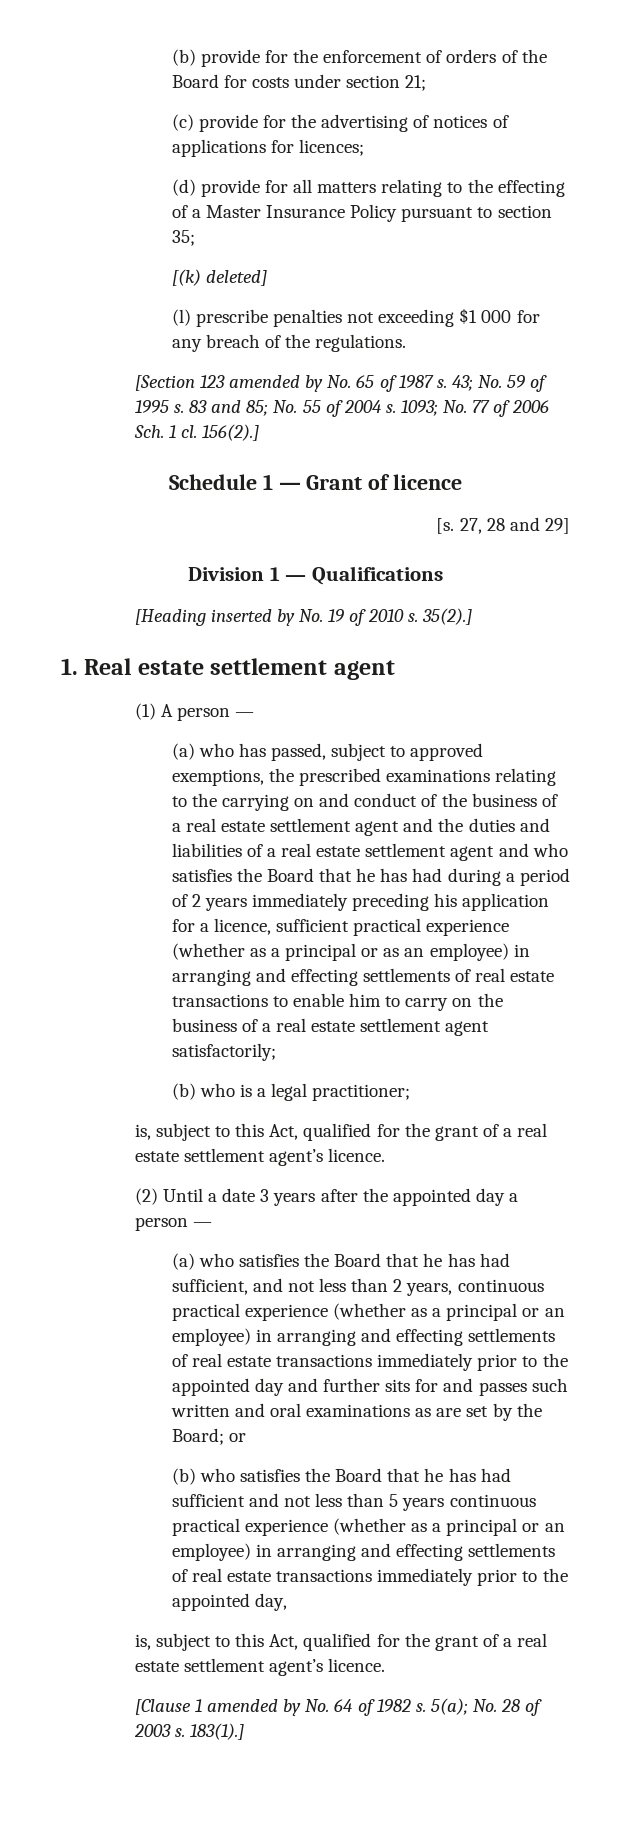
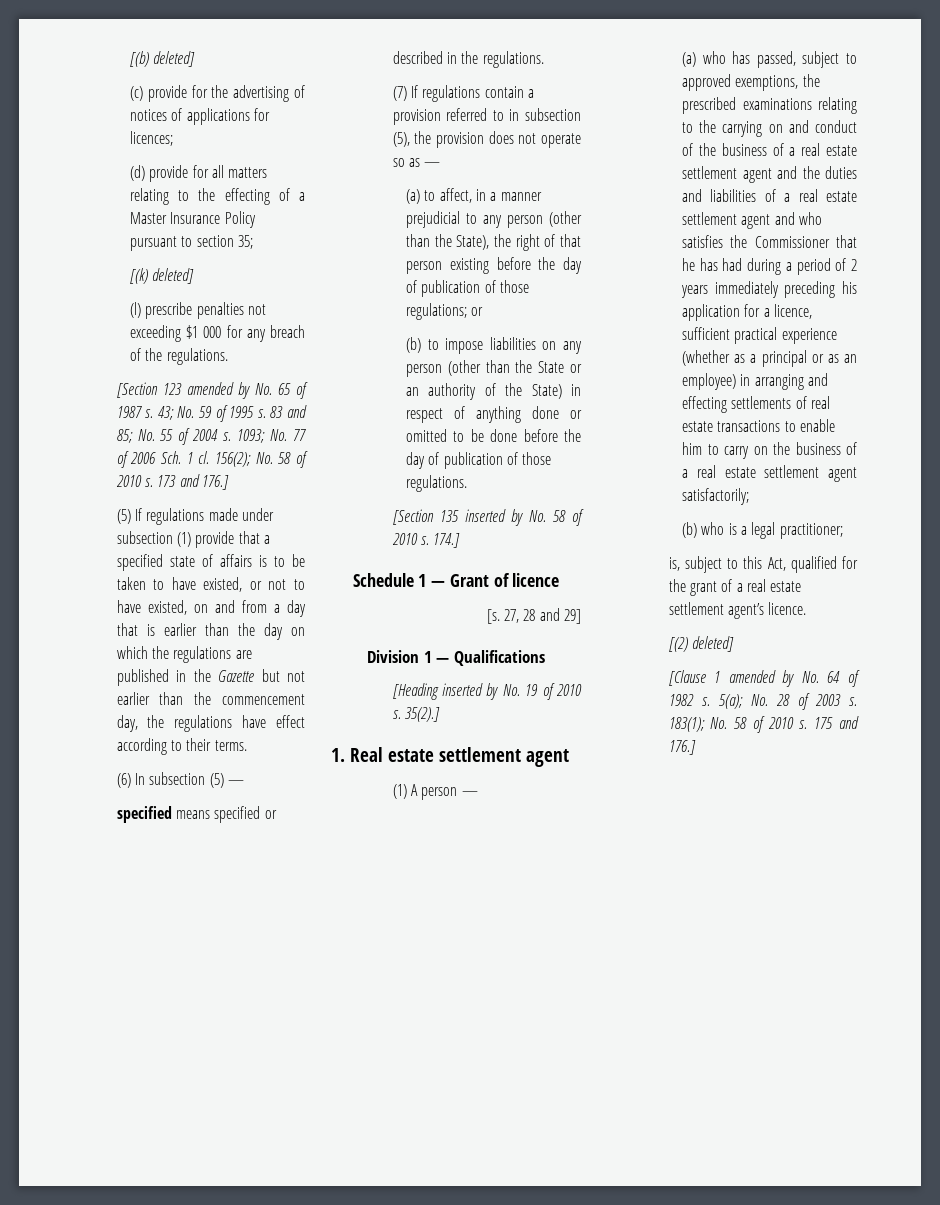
- (b) provide for the enforcement of orders of the Board for costs under section 21;
+ [(b) deleted]
- 156(2).]
+ 156(2); No. 58 of 2010 s. 173 and 176.]
+ (5) If regulations made under subsection (1) provide that a specified state of affairs is to be taken to have existed, or not to have existed, on and from a day that is earlier than the day on which the regulations are published in the Gazette but not earlier than the commencement day, the regulations have effect according to their terms.
+ (6) In subsection (5) —
+ specified means specified or described in the regulations.
+ (7) If regulations contain a provision referred to in subsection (5), the provision does not operate so as —
+ (a) to affect, in a manner prejudicial to any person (other than the State), the right of that person existing before the day of publication of those regulations; or
+ (b) to impose liabilities on any person (other than the State or an authority of the State) in respect of anything done or omitted to be done before the day of publication of those regulations.
+ [Section 135 inserted by No. 58 of 2010 s. 174.]
- (a) who has passed, subject to approved exemptions, the prescribed examinations relating to the carrying on and conduct of the business of a real estate settlement agent and the duties and liabilities of a real estate settlement agent and who satisfies the Board that he has had during a period of 2 years immediately preceding his application for a licence, sufficient practical experience (whether as a principal or as an employee) in arranging and effecting settlements of real estate transactions to enable him to carry on the business of a real estate settlement agent satisfactorily;
+ (a) who has passed, subject to approved exemptions, the prescribed examinations relating to the carrying on and conduct of the business of a real estate settlement agent and the duties and liabilities of a real estate settlement agent and who satisfies the Commissioner that he has had during a period of 2 years immediately preceding his application for a licence, sufficient practical experience (whether as a principal or as an employee) in arranging and effecting settlements of real estate transactions to enable him to carry on the business of a real estate settlement agent satisfactorily;
- (2) Until a date 3 years after the appointed day a person —
- (a) who satisfies the Board that he has had sufficient, and not less than 2 years, continuous practical experience (whether as a principal or an employee) in arranging and effecting settlements of real estate transactions immediately prior to the appointed day and further sits for and passes such written and oral examinations as are set by the Board; or
- (b) who satisfies the Board that he has had sufficient and not less than 5 years continuous practical experience (whether as a principal or an employee) in arranging and effecting settlements of real estate transactions immediately prior to the appointed day,
- is, subject to this Act, qualified for the grant of a real estate settlement agent’s licence.
+ [(2) deleted]
- 183(1).]
+ 183(1); No. 58 of 2010 s. 175 and 176.]

